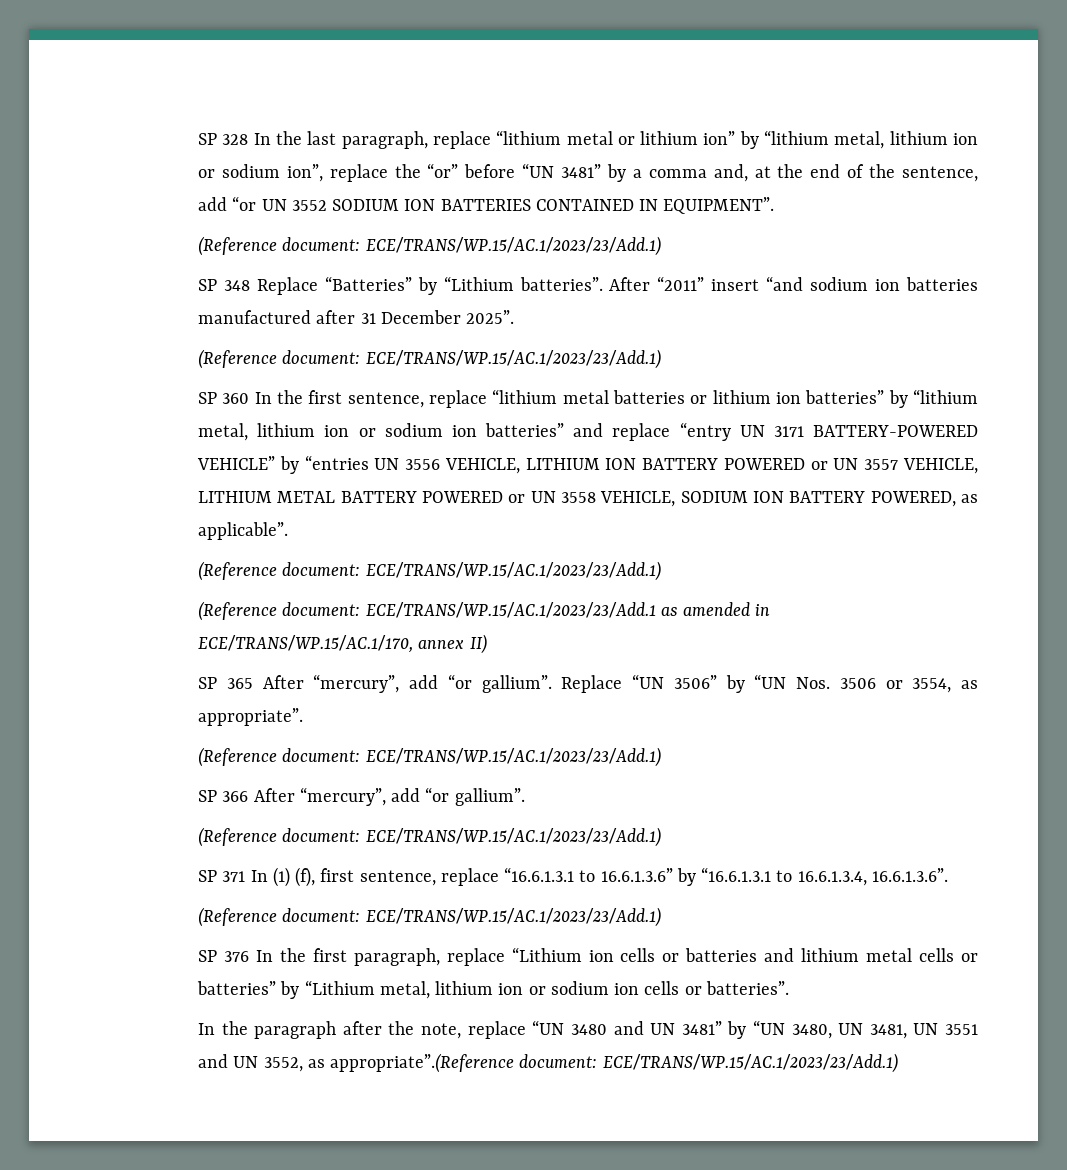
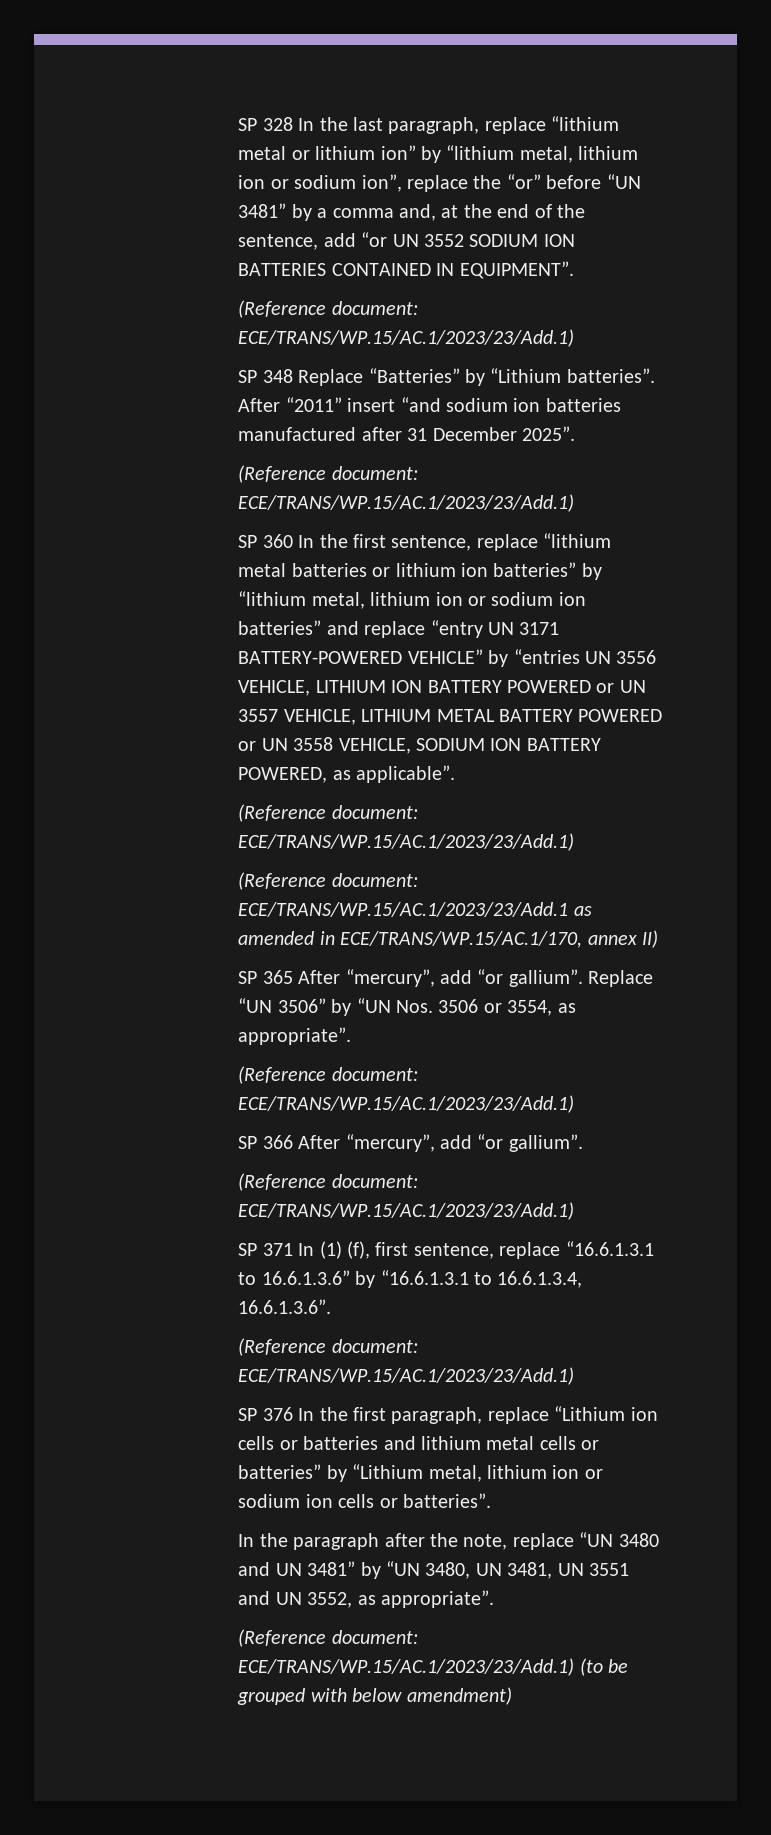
- In the paragraph after the note, replace “UN 3480 and UN 3481” by “UN 3480, UN 3481, UN 3551 and UN 3552, as appropriate”.(Reference document: ECE/TRANS/WP.15/AC.1/2023/23/Add.1)
+ In the paragraph after the note, replace “UN 3480 and UN 3481” by “UN 3480, UN 3481, UN 3551 and UN 3552, as appropriate”.
+ (Reference document: ECE/TRANS/WP.15/AC.1/2023/23/Add.1) (to be grouped with below amendment)

